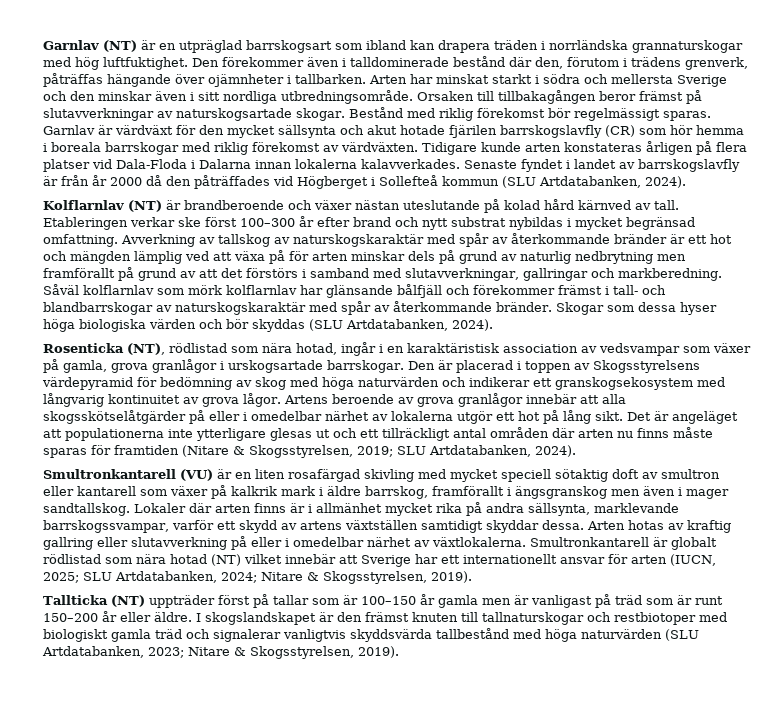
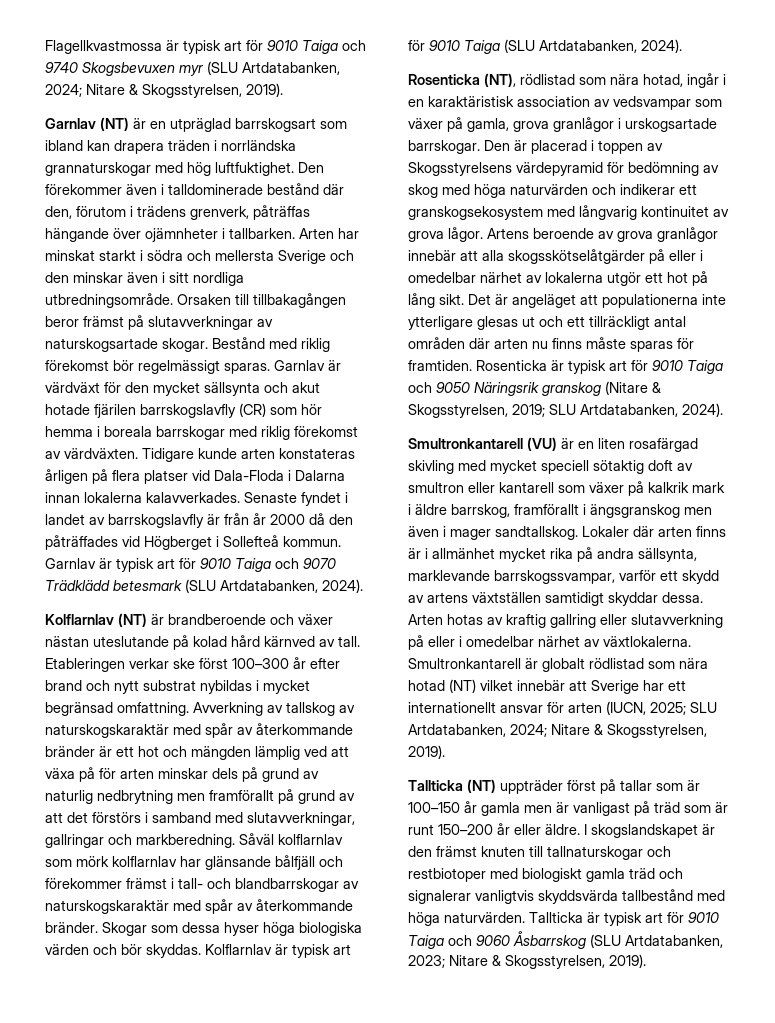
+ Flagellkvastmossa är typisk art för 9010 Taiga och 9740 Skogsbevuxen myr (SLU Artdatabanken, 2024; Nitare & Skogsstyrelsen, 2019).
- Senaste fyndet i landet av barrskogslavfly är från år 2000 då den påträffades vid Högberget i Sollefteå kommun (SLU Artdatabanken, 2024).
+ Senaste fyndet i landet av barrskogslavfly är från år 2000 då den påträffades vid Högberget i Sollefteå kommun. Garnlav är typisk art för 9010 Taiga och 9070 Trädklädd betesmark (SLU Artdatabanken, 2024).
- Skogar som dessa hyser höga biologiska värden och bör skyddas (SLU Artdatabanken, 2024).
+ Skogar som dessa hyser höga biologiska värden och bör skyddas. Kolflarnlav är typisk art för 9010 Taiga (SLU Artdatabanken, 2024).
- Det är angeläget att populationerna inte ytterligare glesas ut och ett tillräckligt antal områden där arten nu finns måste sparas för framtiden (Nitare & Skogsstyrelsen, 2019; SLU Artdatabanken, 2024).
+ Det är angeläget att populationerna inte ytterligare glesas ut och ett tillräckligt antal områden där arten nu finns måste sparas för framtiden. Rosenticka är typisk art för 9010 Taiga och 9050 Näringsrik granskog (Nitare & Skogsstyrelsen, 2019; SLU Artdatabanken, 2024).
- I skogslandskapet är den främst knuten till tallnaturskogar och restbiotoper med biologiskt gamla träd och signalerar vanligtvis skyddsvärda tallbestånd med höga naturvärden (SLU Artdatabanken, 2023; Nitare & Skogsstyrelsen, 2019).
+ I skogslandskapet är den främst knuten till tallnaturskogar och restbiotoper med biologiskt gamla träd och signalerar vanligtvis skyddsvärda tallbestånd med höga naturvärden. Tallticka är typisk art för 9010 Taiga och 9060 Åsbarrskog (SLU Artdatabanken, 2023; Nitare & Skogsstyrelsen, 2019).

